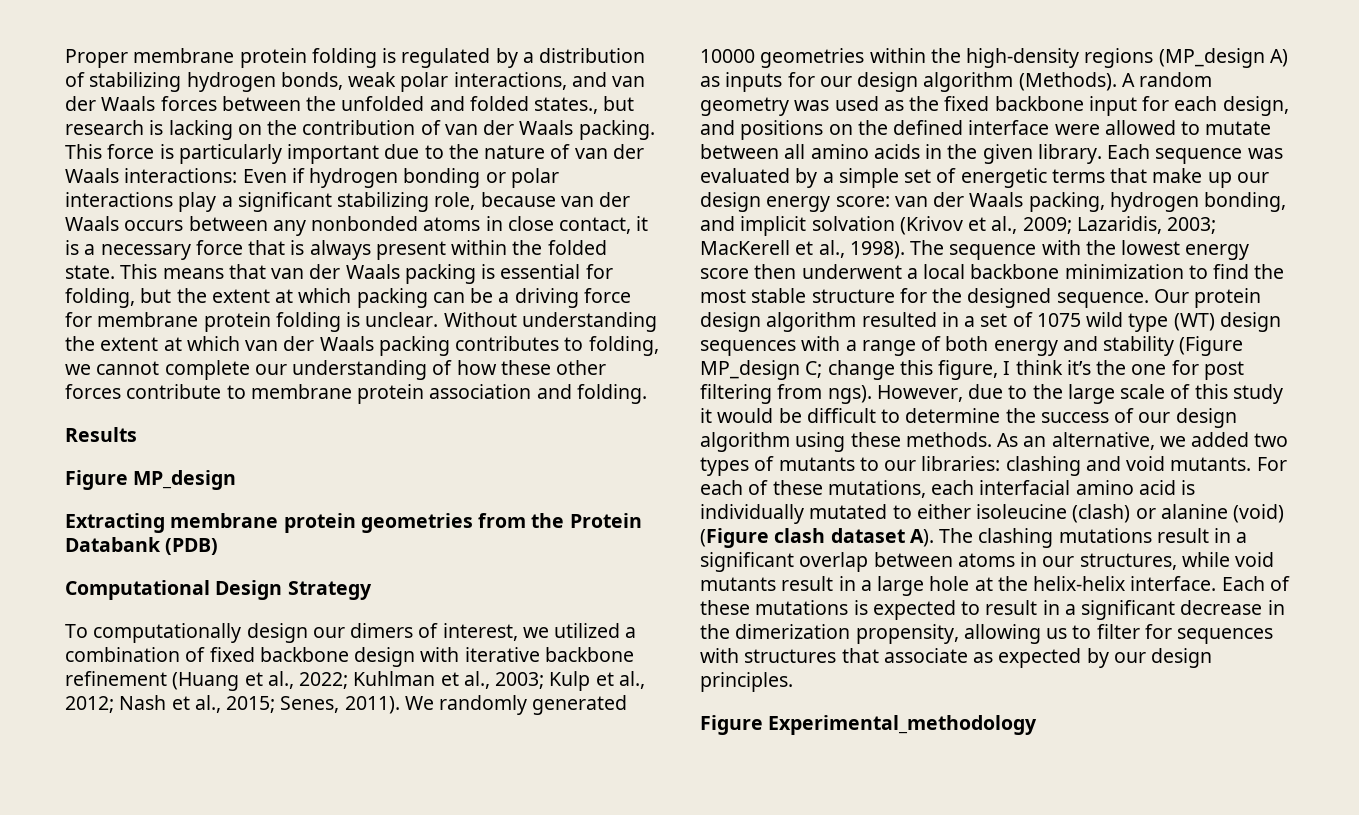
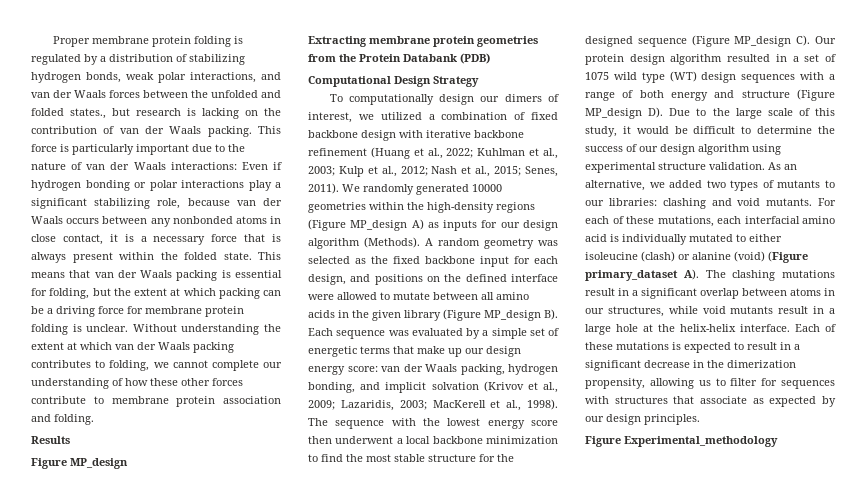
- We randomly generated 10000 geometries within the high-density regions (MP_design A) as inputs for our design algorithm (Methods).
+ We randomly generated 10000 geometries within the high-density regions (Figure MP_design A) as inputs for our design algorithm (Methods).
- A random geometry was used as the fixed backbone input for each design, and positions on the defined interface were allowed to mutate between all amino acids in the given library. Each sequence was evaluated by a simple set of energetic terms that make up our design energy score:
+ A random geometry was selected as the fixed backbone input for each design, and positions on the defined interface were allowed to mutate between all amino acids in the given library (Figure MP_design B). Each sequence was evaluated by a simple set of energetic terms that make up our design energy score:
- The sequence with the lowest energy score then underwent a local backbone minimization to find the most stable structure for the designed sequence. Our protein design algorithm resulted in a set of 1075 wild type (WT) design sequences with a range of both energy and stability (Figure MP_design C; change this figure, I think it’s the one for post filtering from ngs). However, due to the large scale of this study it would be difficult to determine the success of our design algorithm using these methods.
+ The sequence with the lowest energy score then underwent a local backbone minimization to find the most stable structure for the designed sequence (Figure MP_design C). Our protein design algorithm resulted in a set of 1075 wild type (WT) design sequences with a range of both energy and structure (Figure MP_design D). Due to the large scale of this study, it would be difficult to determine the success of our design algorithm using experimental structure validation.
- For each of these mutations, each interfacial amino acid is individually mutated to either isoleucine (clash) or alanine (void) (Figure clash dataset A). The clashing mutations result in a significant overlap between atoms in our structures, while void mutants result in a large hole at the helix-helix interface.
+ For each of these mutations, each interfacial amino acid is individually mutated to either isoleucine (clash) or alanine (void) (Figure primary_dataset A). The clashing mutations result in a significant overlap between atoms in our structures, while void mutants result in a large hole at the helix-helix interface.

